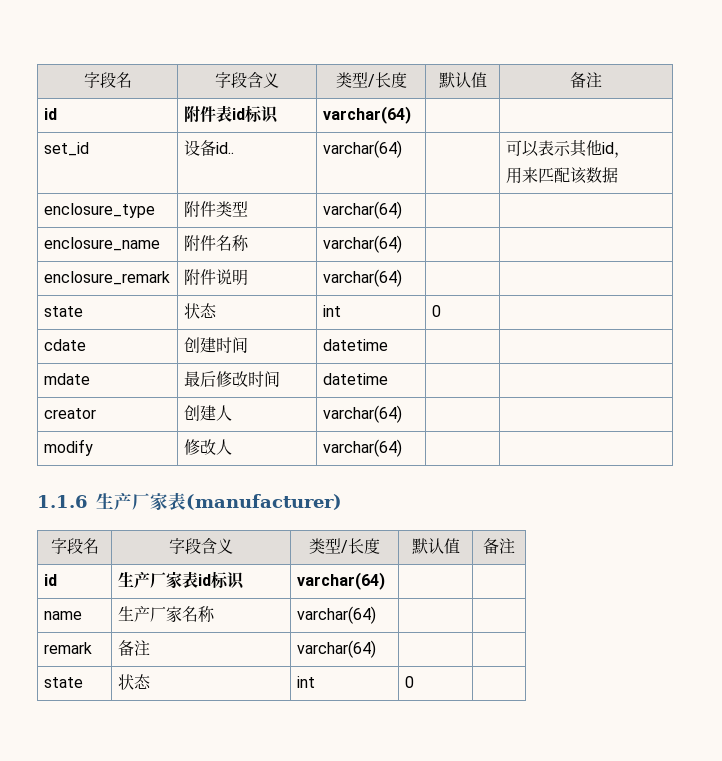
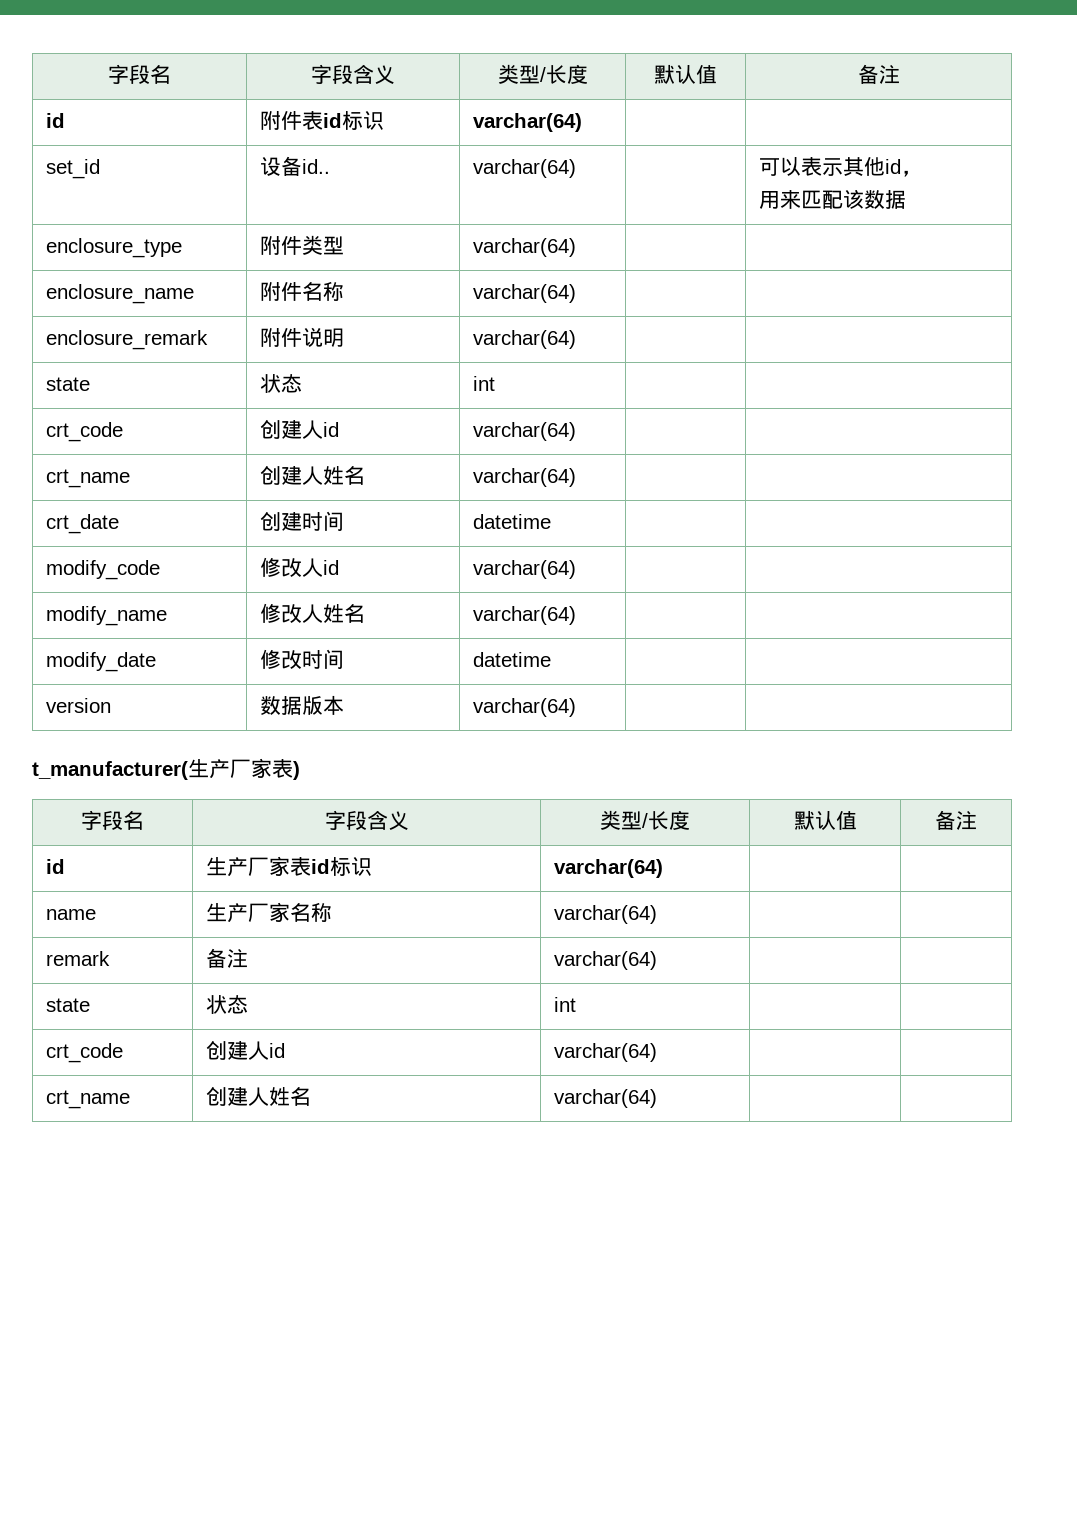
  enclosure_remark | 附件说明 | varchar(64) | |
- state | 状态 | int | 0 |
- cdate | 创建时间 | datetime | |
- mdate | 最后修改时间 | datetime | |
- creator | 创建人 | varchar(64) | |
- modify | 修改人 | varchar(64) | |
- 1.1.6生产厂家表(manufacturer)
+ state | 状态 | int | |
+ crt_code | 创建人id | varchar(64) | |
+ crt_name | 创建人姓名 | varchar(64) | |
+ crt_date | 创建时间 | datetime | |
+ modify_code | 修改人id | varchar(64) | |
+ modify_name | 修改人姓名 | varchar(64) | |
+ modify_date | 修改时间 | datetime | |
+ version | 数据版本 | varchar(64) | |
+ t_manufacturer(生产厂家表)
  remark | 备注 | varchar(64) | |
- state | 状态 | int | 0 |
+ state | 状态 | int | |
+ crt_code | 创建人id | varchar(64) | |
+ crt_name | 创建人姓名 | varchar(64) | |

